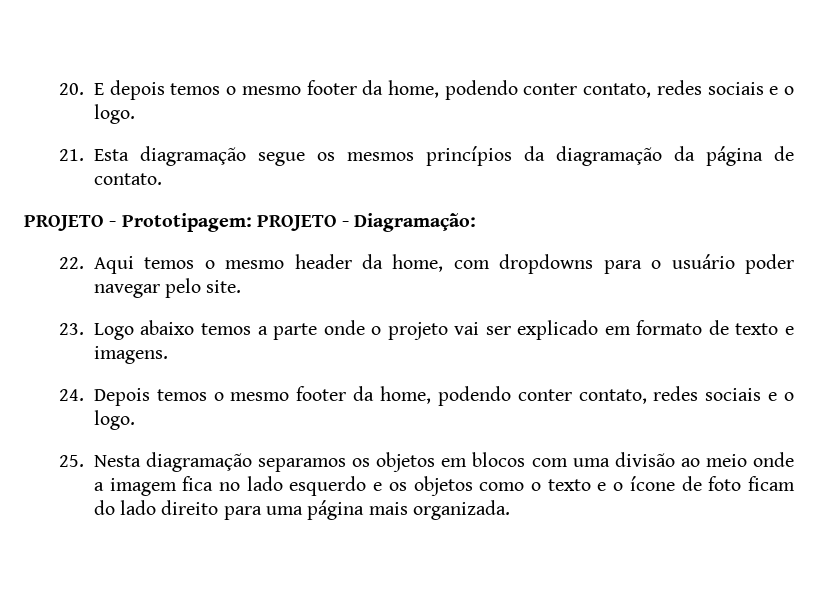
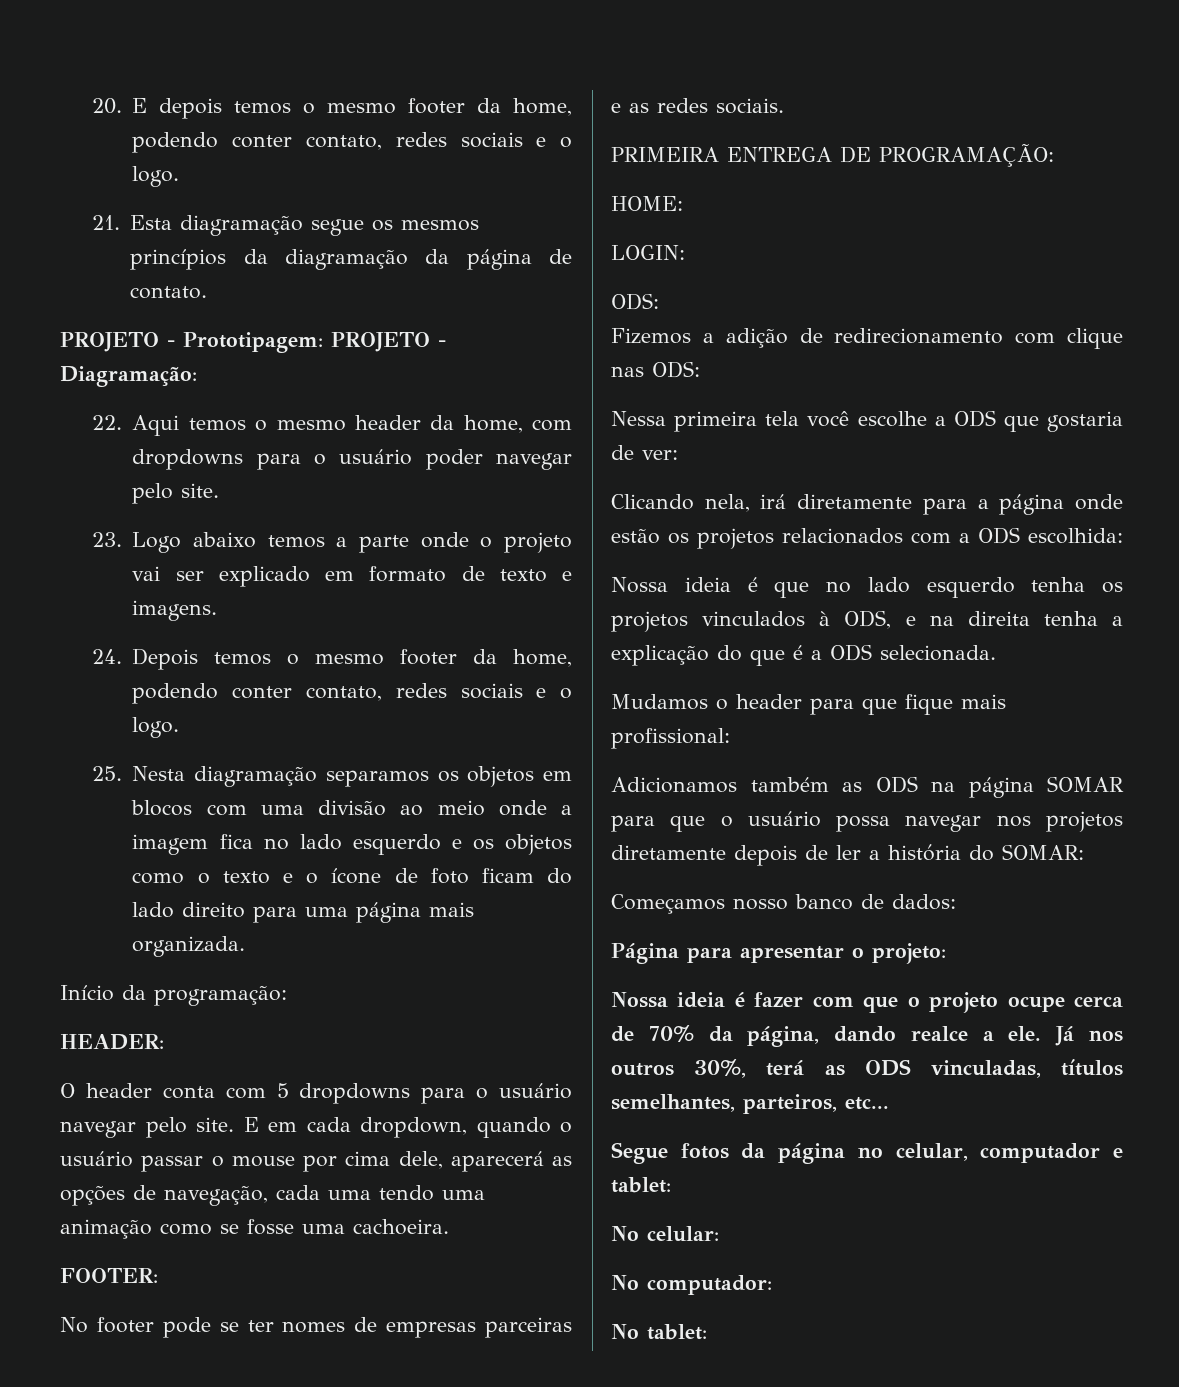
+ Início da programação:
+ HEADER:
+ O header conta com 5 dropdowns para o usuário navegar pelo site. E em cada dropdown, quando o usuário passar o mouse por cima dele, aparecerá as opções de navegação, cada uma tendo uma animação como se fosse uma cachoeira.
+ FOOTER:
+ No footer pode se ter nomes de empresas parceiras e as redes sociais.
+ PRIMEIRA ENTREGA DE PROGRAMAÇÃO:
+ HOME:
+ LOGIN:
+ ODS:
+ Fizemos a adição de redirecionamento com clique nas ODS:
+ Nessa primeira tela você escolhe a ODS que gostaria de ver:
+ Clicando nela, irá diretamente para a página onde estão os projetos relacionados com a ODS escolhida:
+ Nossa ideia é que no lado esquerdo tenha os projetos vinculados à ODS, e na direita tenha a explicação do que é a ODS selecionada.
+ Mudamos o header para que fique mais profissional:
+ Adicionamos também as ODS na página SOMAR para que o usuário possa navegar nos projetos diretamente depois de ler a história do SOMAR:
+ Começamos nosso banco de dados:
+ Página para apresentar o projeto:
+ Nossa ideia é fazer com que o projeto ocupe cerca de 70% da página, dando realce a ele. Já nos outros 30%, terá as ODS vinculadas, títulos semelhantes, parteiros, etc...
+ Segue fotos da página no celular, computador e tablet:
+ No celular:
+ No computador:
+ No tablet:

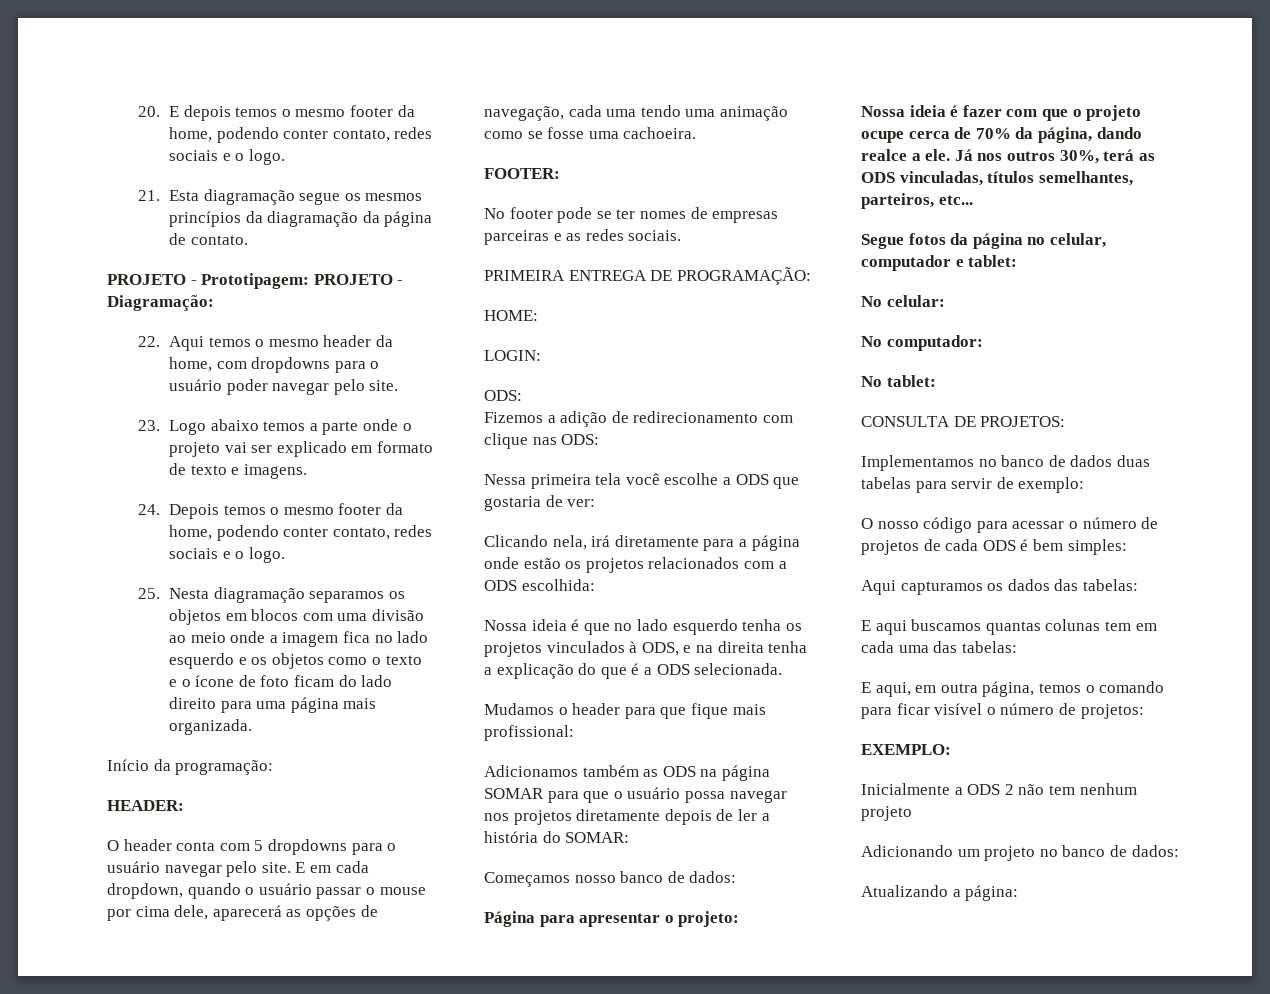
+ CONSULTA DE PROJETOS:
+ Implementamos no banco de dados duas tabelas para servir de exemplo:
+ O nosso código para acessar o número de projetos de cada ODS é bem simples:
+ Aqui capturamos os dados das tabelas:
+ E aqui buscamos quantas colunas tem em cada uma das tabelas:
+ E aqui, em outra página, temos o comando para ficar visível o número de projetos:
+ EXEMPLO:
+ Inicialmente a ODS 2 não tem nenhum projeto
+ Adicionando um projeto no banco de dados:
+ Atualizando a página:

